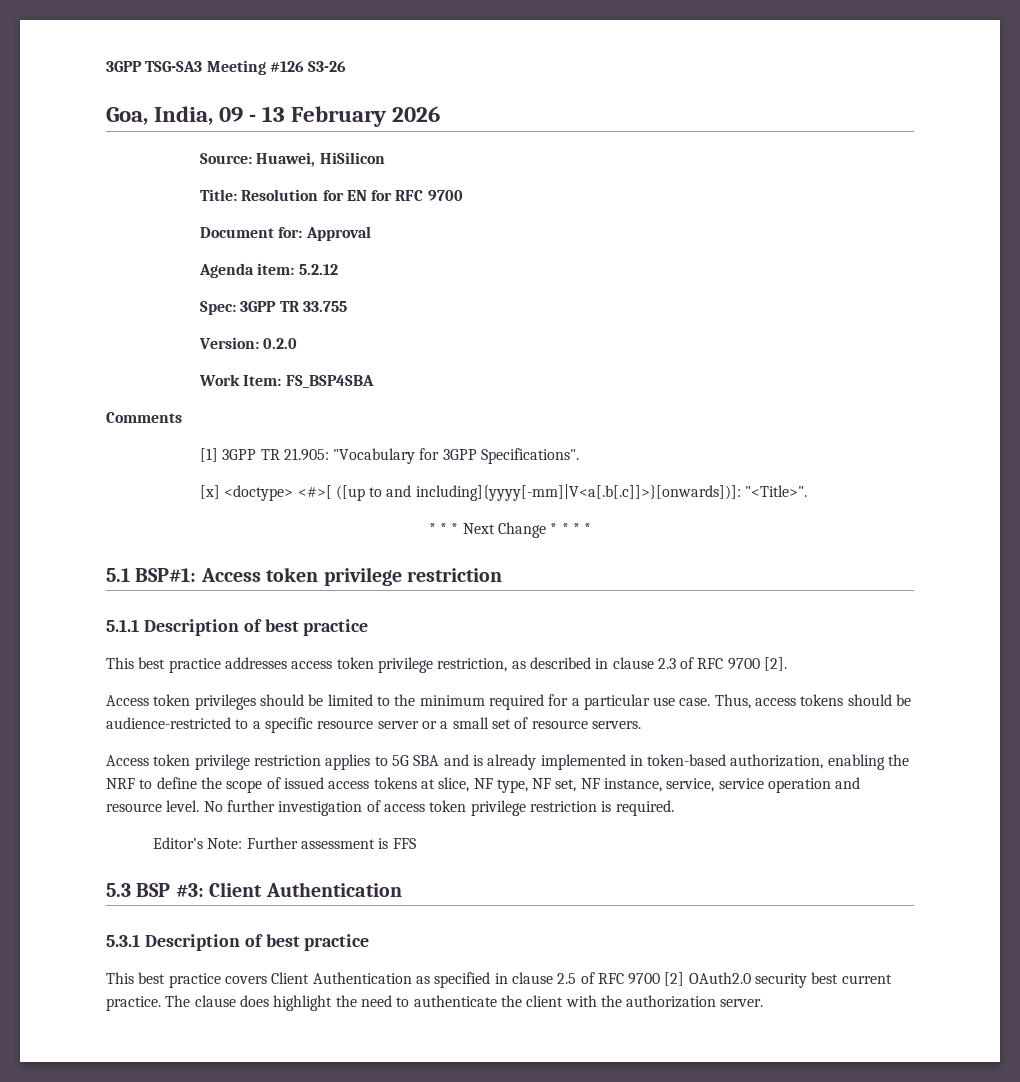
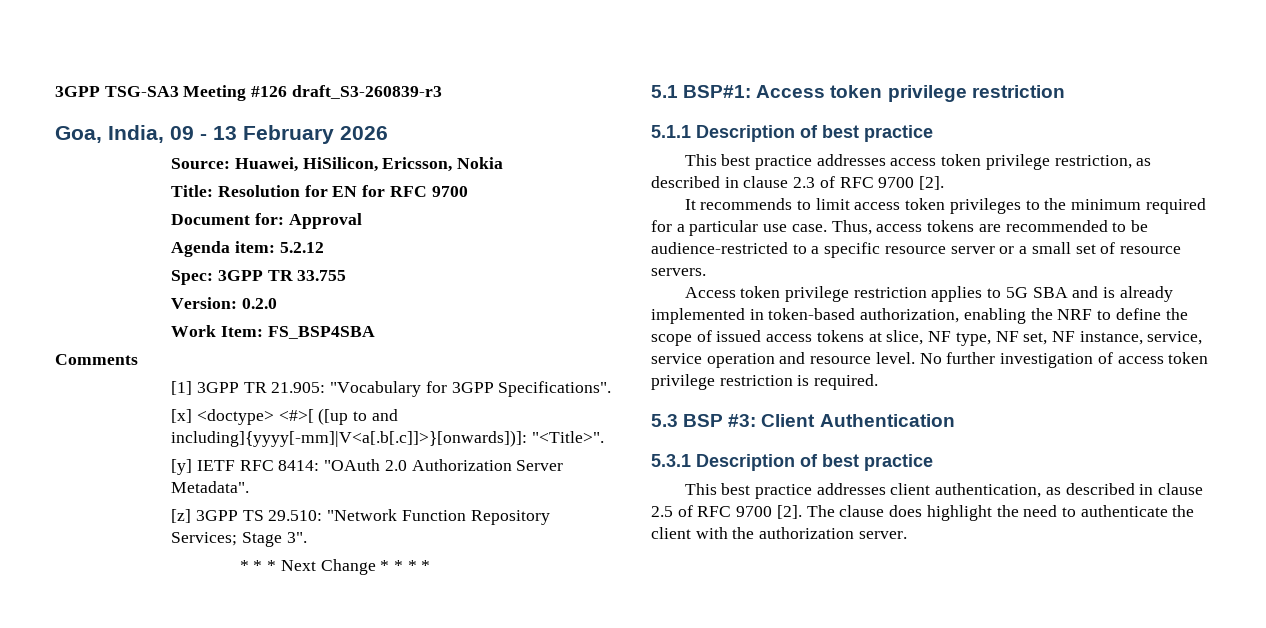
- 3GPP TSG-SA3 Meeting #126 S3-26
+ 3GPP TSG-SA3 Meeting #126 draft_S3-260839-r3
- Source: Huawei, HiSilicon
+ Source: Huawei, HiSilicon, Ericsson, Nokia
+ [y] IETF RFC 8414: "OAuth 2.0 Authorization Server Metadata".
+ [z] 3GPP TS 29.510: "Network Function Repository Services; Stage 3".
- Access token privileges should be limited to the minimum required for a particular use case.
+ It recommends to limit access token privileges to the minimum required for a particular use case.
- Thus, access tokens should be audience-restricted to a specific resource server or a small set of resource servers.
+ Thus, access tokens are recommended to be audience-restricted to a specific resource server or a small set of resource servers.
- Editor’s Note: Further assessment is FFS
- This best practice covers Client Authentication as specified in clause 2.5 of RFC 9700 [2] OAuth2.0 security best current practice.
+ This best practice addresses client authentication, as described in clause 2.5 of RFC 9700 [2].

